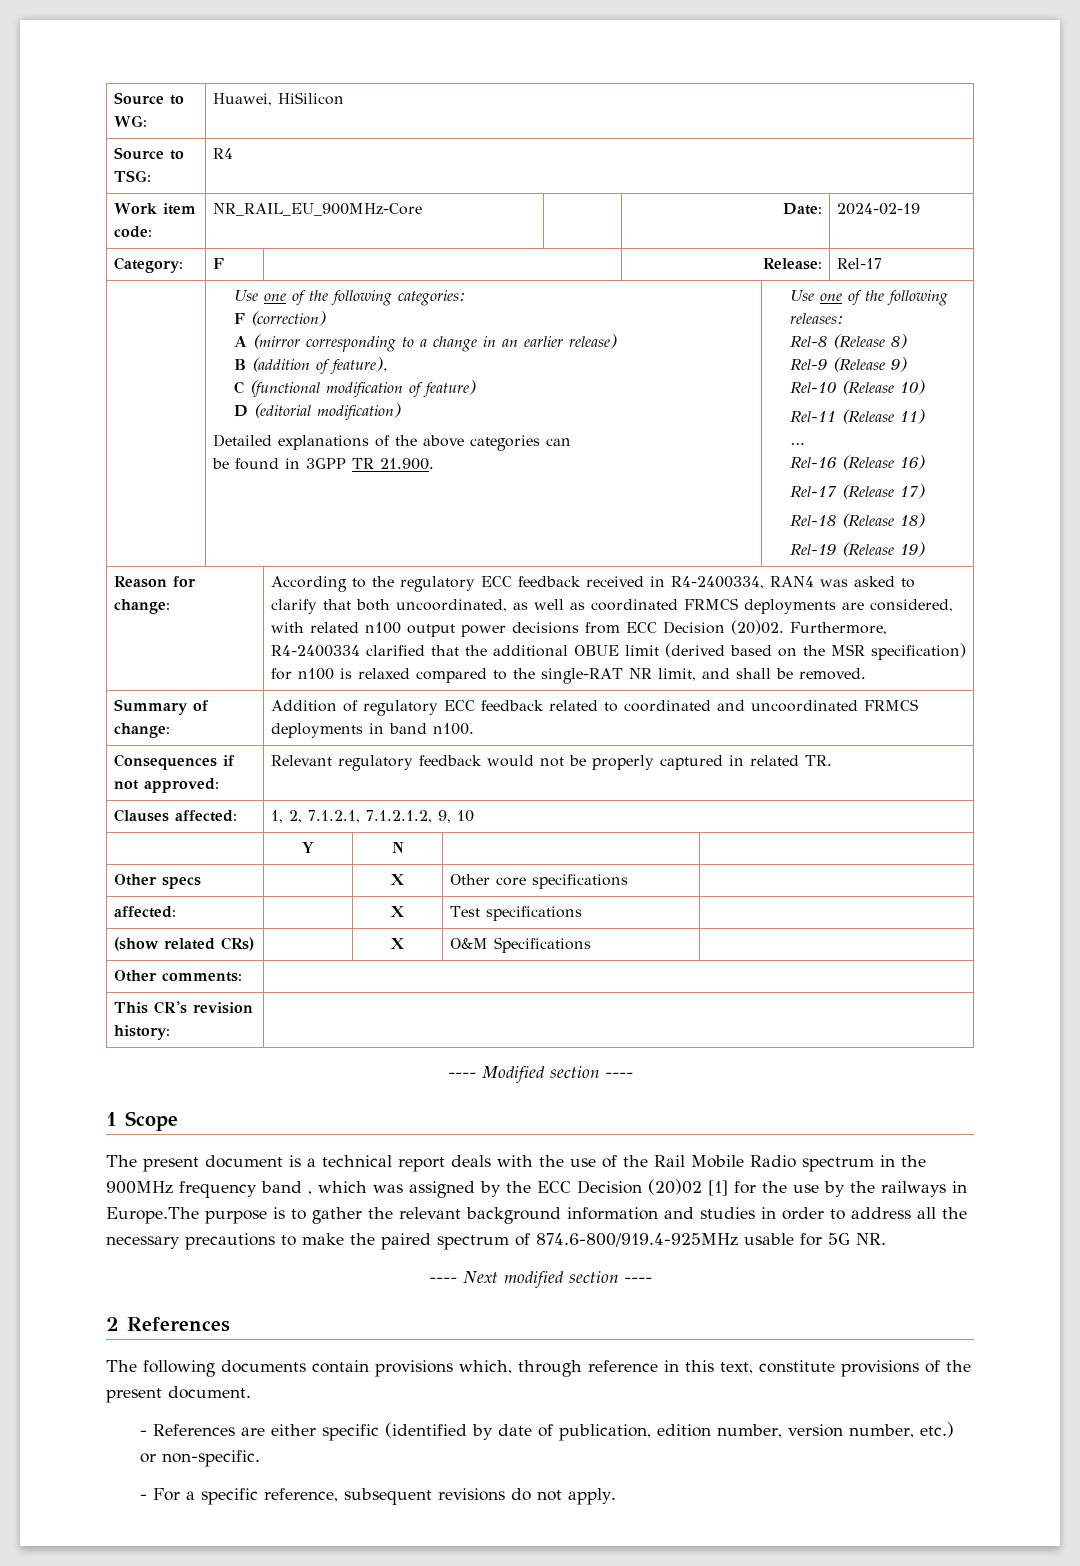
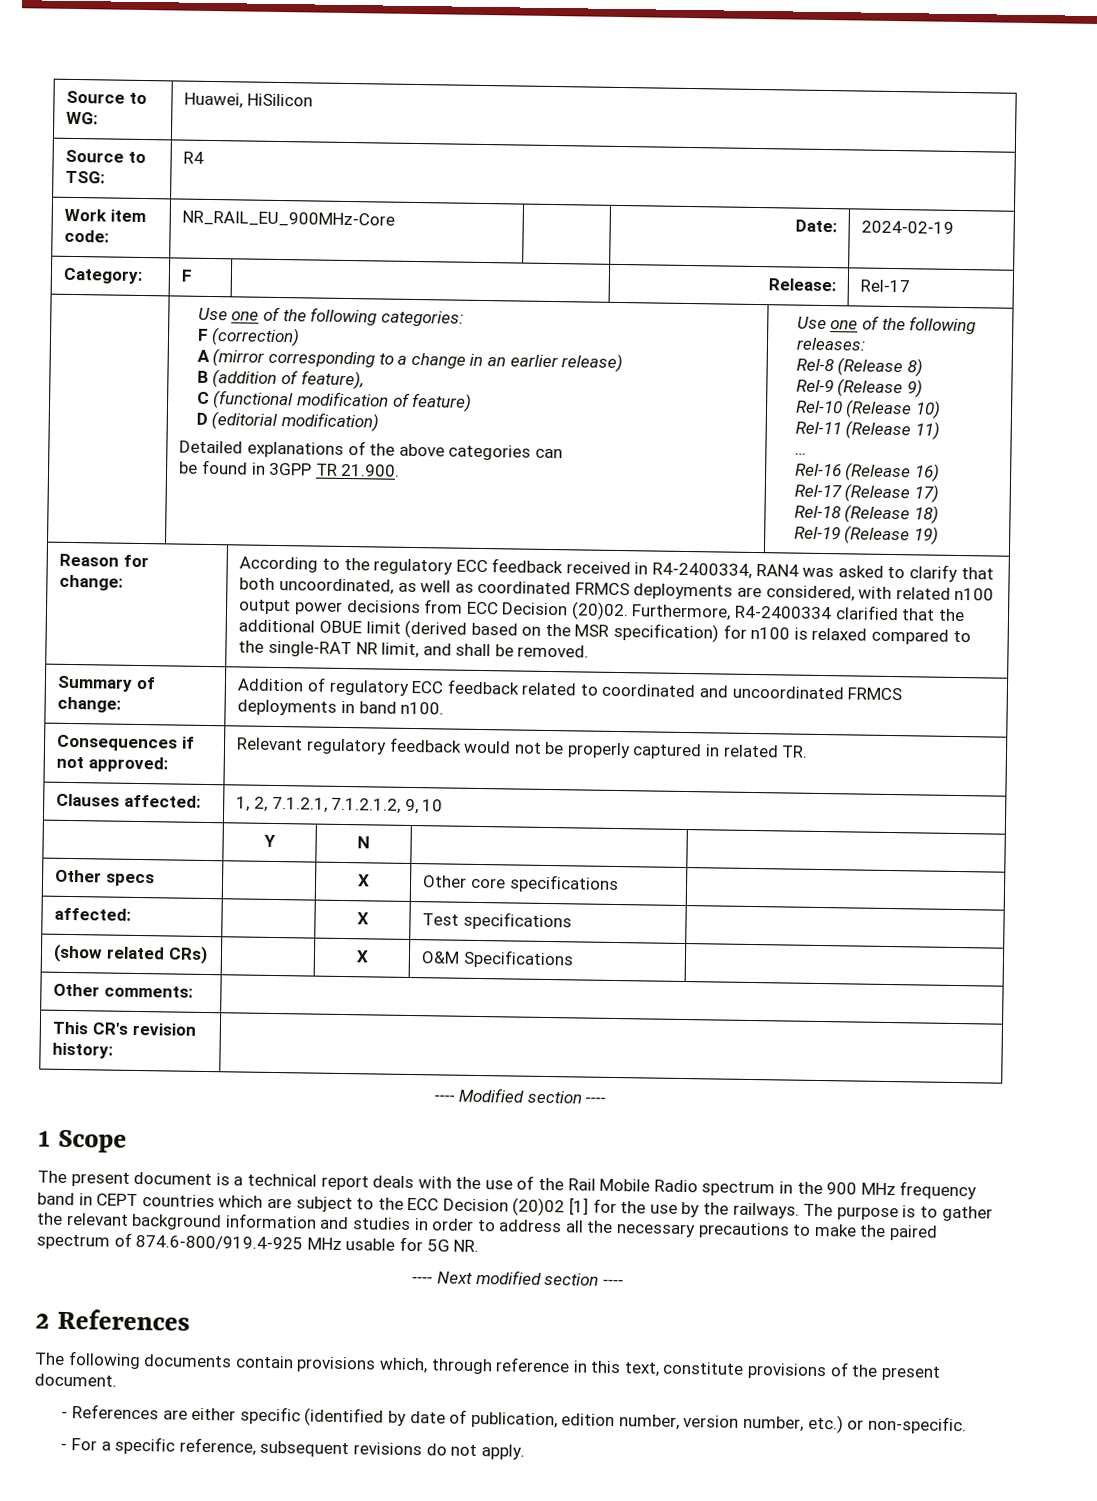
- The present document is a technical report deals with the use of the Rail Mobile Radio spectrum in the 900MHz frequency band , which was assigned by the ECC Decision (20)02 [1] for the use by the railways in Europe.The purpose is to gather the relevant background information and studies in order to address all the necessary precautions to make the paired spectrum of 874.6-800/919.4-925MHz usable for 5G NR.
+ The present document is a technical report deals with the use of the Rail Mobile Radio spectrum in the 900 MHz frequency band in CEPT countries which are subject to the ECC Decision (20)02 [1] for the use by the railways. The purpose is to gather the relevant background information and studies in order to address all the necessary precautions to make the paired spectrum of 874.6-800/919.4-925 MHz usable for 5G NR.

